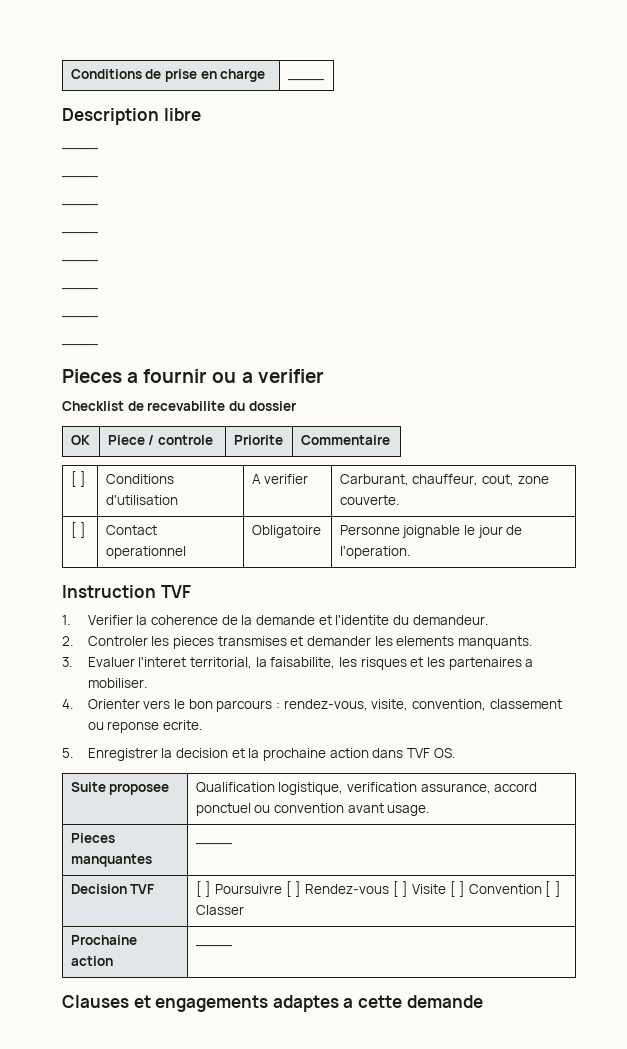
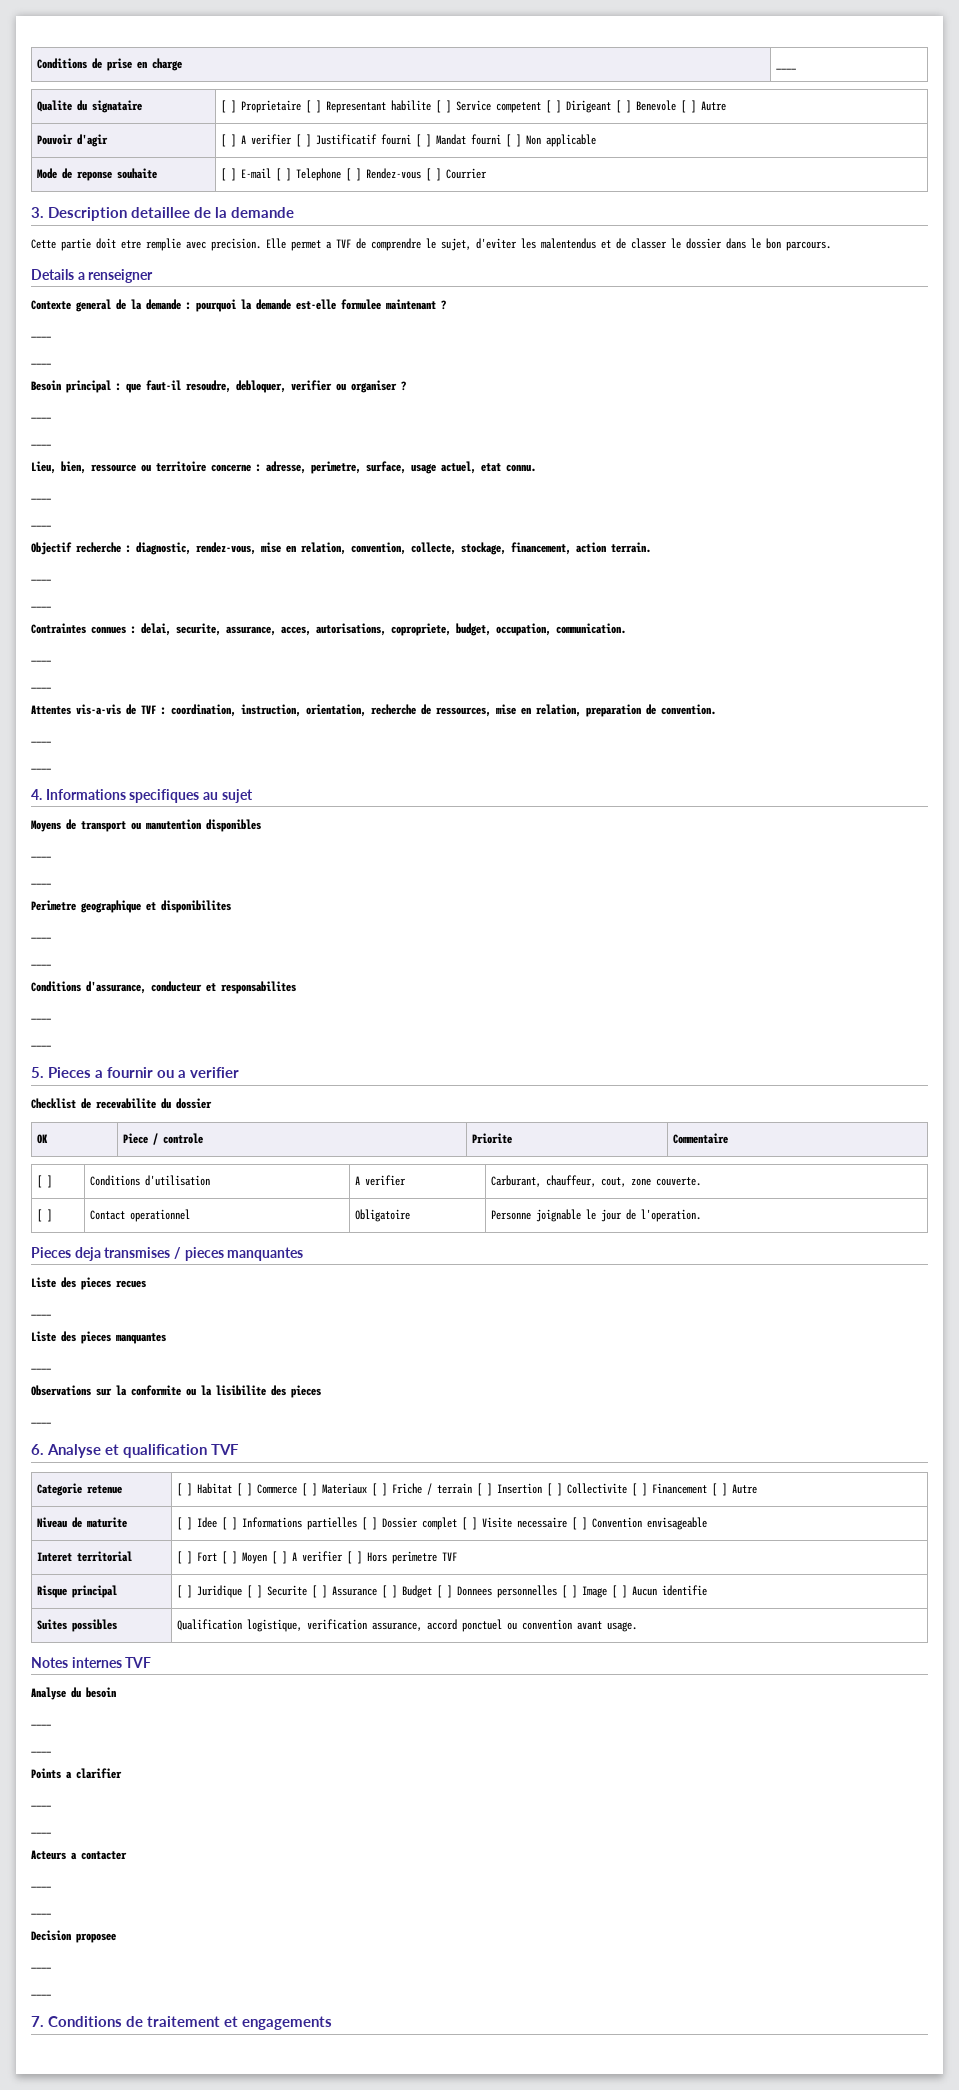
- Description libre
+ Qualite du signataire | [ ] Proprietaire [ ] Representant habilite [ ] Service competent [ ] Dirigeant [ ] Benevole [ ] Autre
+ Pouvoir d'agir | [ ] A verifier [ ] Justificatif fourni [ ] Mandat fourni [ ] Non applicable
+ Mode de reponse souhaite | [ ] E-mail [ ] Telephone [ ] Rendez-vous [ ] Courrier
+ 3. Description detaillee de la demande
+ Cette partie doit etre remplie avec precision. Elle permet a TVF de comprendre le sujet, d'eviter les malentendus et de classer le dossier dans le bon parcours.
+ Details a renseigner
+ Contexte general de la demande : pourquoi la demande est-elle formulee maintenant ?
  ____
  ____
+ Besoin principal : que faut-il resoudre, debloquer, verifier ou organiser ?
  ____
  ____
+ Lieu, bien, ressource ou territoire concerne : adresse, perimetre, surface, usage actuel, etat connu.
  ____
  ____
+ Objectif recherche : diagnostic, rendez-vous, mise en relation, convention, collecte, stockage, financement, action terrain.
  ____
  ____
- Pieces a fournir ou a verifier
+ Contraintes connues : delai, securite, assurance, acces, autorisations, copropriete, budget, occupation, communication.
+ ____
+ ____
+ Attentes vis-a-vis de TVF : coordination, instruction, orientation, recherche de ressources, mise en relation, preparation de convention.
+ ____
+ ____
+ 4. Informations specifiques au sujet
+ Moyens de transport ou manutention disponibles
+ ____
+ ____
+ Perimetre geographique et disponibilites
+ ____
+ ____
+ Conditions d'assurance, conducteur et responsabilites
+ ____
+ ____
+ 5. Pieces a fournir ou a verifier
- Instruction TVF
- 1. Verifier la coherence de la demande et l'identite du demandeur.
- 2. Controler les pieces transmises et demander les elements manquants.
- 3. Evaluer l'interet territorial, la faisabilite, les risques et les partenaires a mobiliser.
- 4. Orienter vers le bon parcours : rendez-vous, visite, convention, classement ou reponse ecrite.
- 5. Enregistrer la decision et la prochaine action dans TVF OS.
- Suite proposee | Qualification logistique, verification assurance, accord ponctuel ou convention avant usage.
+ Pieces deja transmises / pieces manquantes
+ Liste des pieces recues
+ ____
+ Liste des pieces manquantes
+ ____
+ Observations sur la conformite ou la lisibilite des pieces
+ ____
+ 6. Analyse et qualification TVF
+ Categorie retenue | [ ] Habitat [ ] Commerce [ ] Materiaux [ ] Friche / terrain [ ] Insertion [ ] Collectivite [ ] Financement [ ] Autre
+ Niveau de maturite | [ ] Idee [ ] Informations partielles [ ] Dossier complet [ ] Visite necessaire [ ] Convention envisageable
+ Interet territorial | [ ] Fort [ ] Moyen [ ] A verifier [ ] Hors perimetre TVF
+ Risque principal | [ ] Juridique [ ] Securite [ ] Assurance [ ] Budget [ ] Donnees personnelles [ ] Image [ ] Aucun identifie
+ Suites possibles | Qualification logistique, verification assurance, accord ponctuel ou convention avant usage.
- Pieces manquantes | ____
- Decision TVF | [ ] Poursuivre [ ] Rendez-vous [ ] Visite [ ] Convention [ ] Classer
- Prochaine action | ____
- Clauses et engagements adaptes a cette demande
+ Notes internes TVF
+ Analyse du besoin
+ ____
+ ____
+ Points a clarifier
+ ____
+ ____
+ Acteurs a contacter
+ ____
+ ____
+ Decision proposee
+ ____
+ ____
+ 7. Conditions de traitement et engagements

